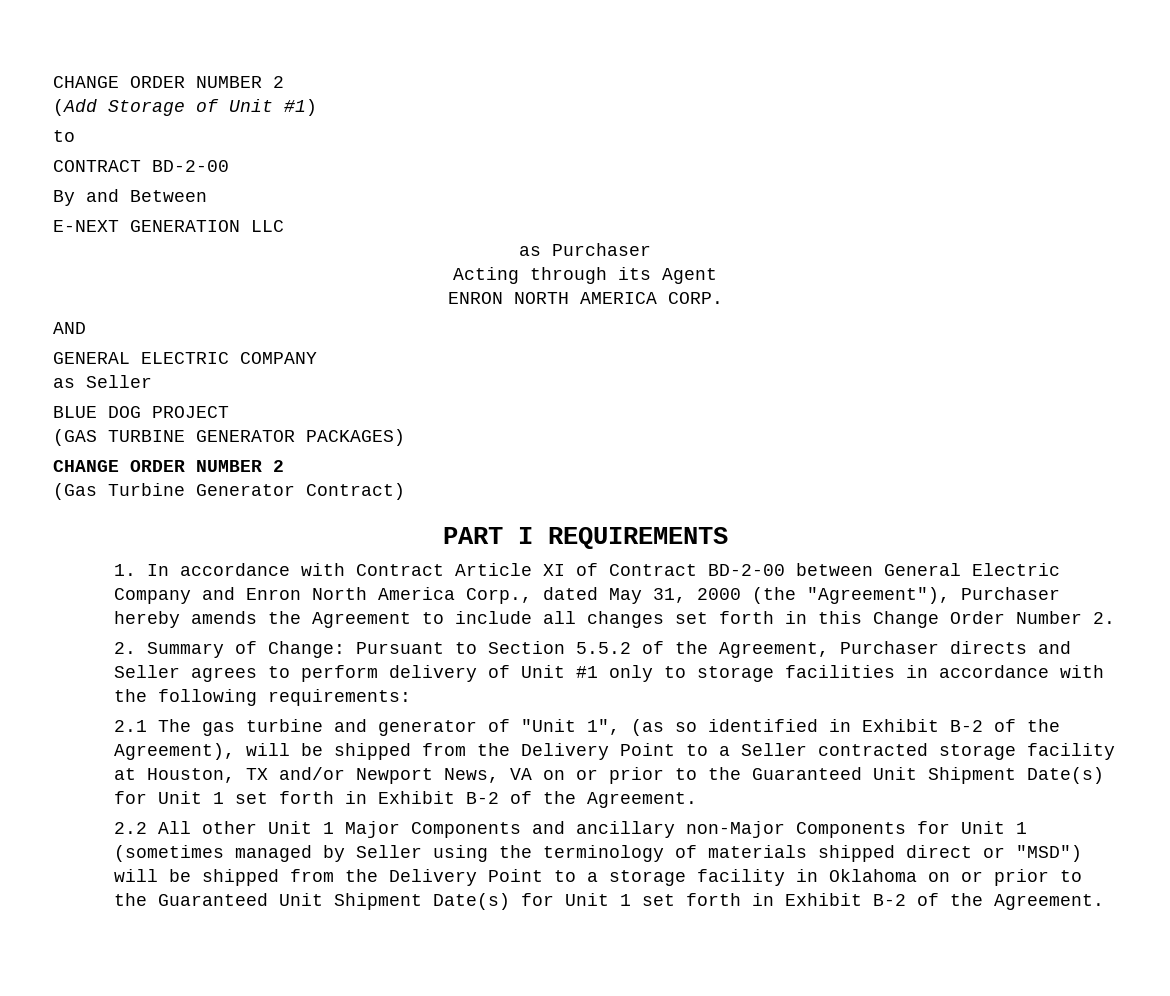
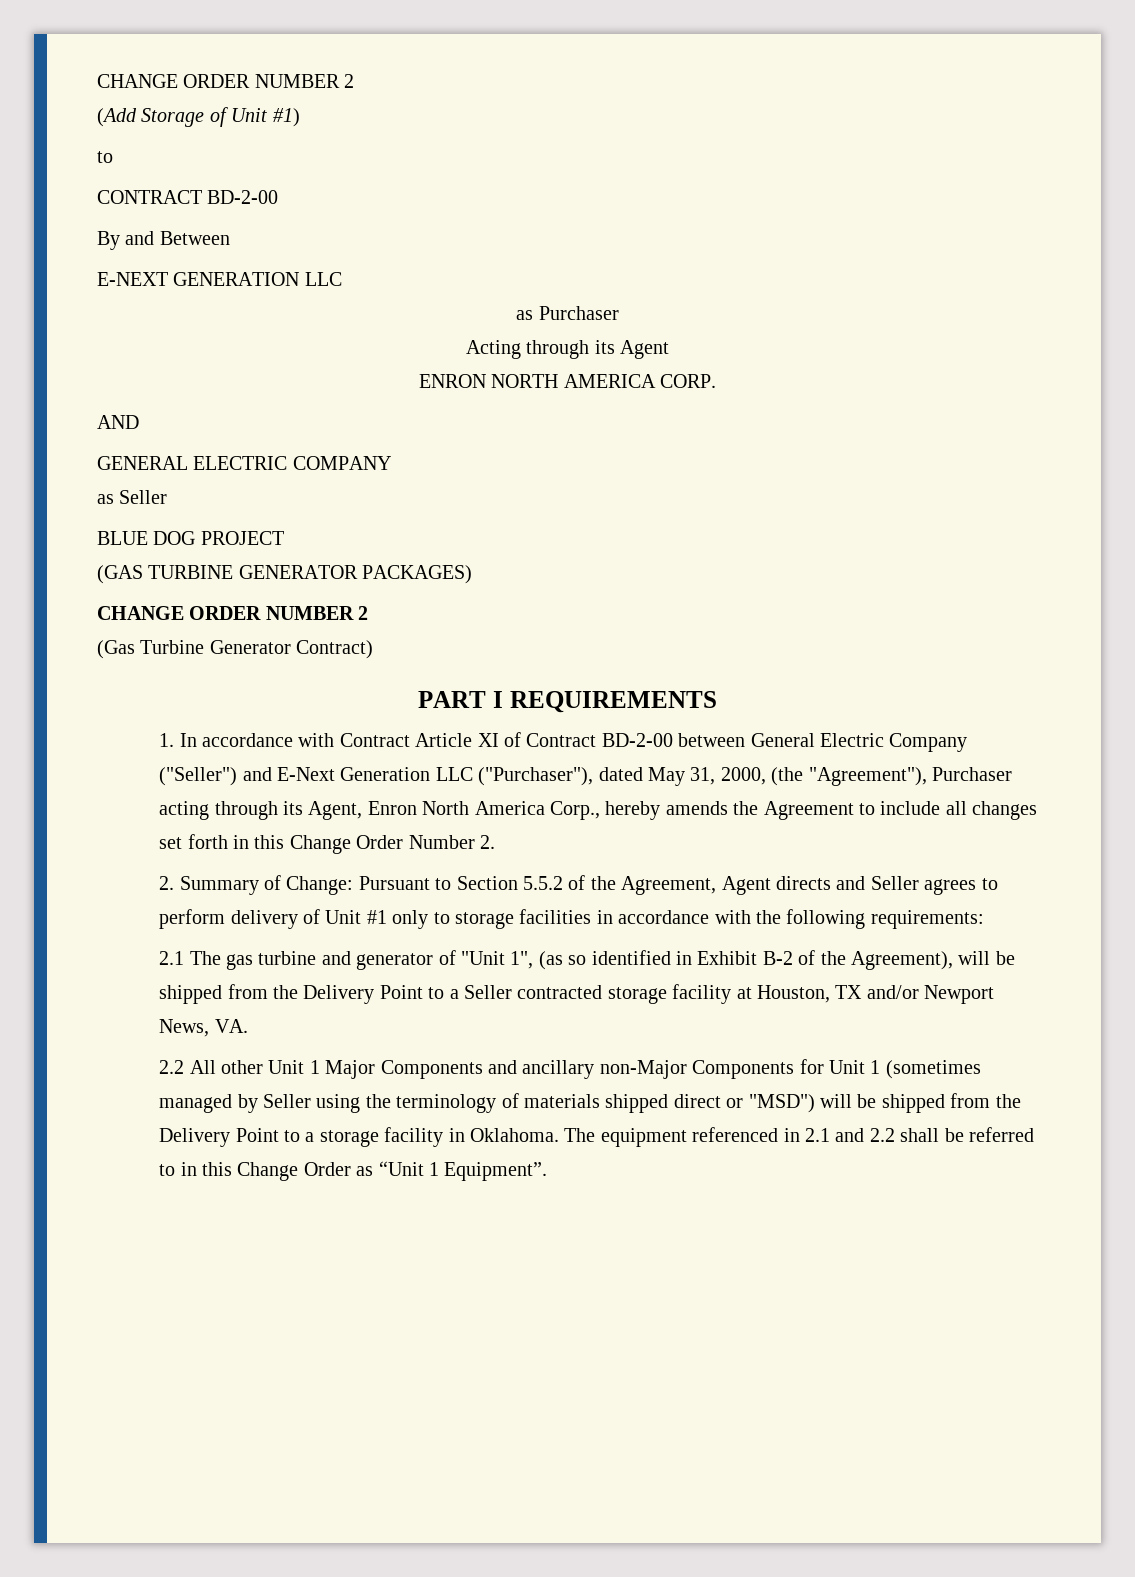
- 1. In accordance with Contract Article XI of Contract BD-2-00 between General Electric Company and Enron North America Corp., dated May 31, 2000 (the "Agreement"), Purchaser hereby amends the Agreement to include all changes set forth in this Change Order Number 2.
+ 1. In accordance with Contract Article XI of Contract BD-2-00 between General Electric Company ("Seller") and E-Next Generation LLC ("Purchaser"), dated May 31, 2000, (the "Agreement"), Purchaser acting through its Agent, Enron North America Corp., hereby amends the Agreement to include all changes set forth in this Change Order Number 2.
- 2. Summary of Change: Pursuant to Section 5.5.2 of the Agreement, Purchaser directs and Seller agrees to perform delivery of Unit #1 only to storage facilities in accordance with the following requirements:
+ 2. Summary of Change: Pursuant to Section 5.5.2 of the Agreement, Agent directs and Seller agrees to perform delivery of Unit #1 only to storage facilities in accordance with the following requirements:
- 2.1 The gas turbine and generator of "Unit 1", (as so identified in Exhibit B-2 of the Agreement), will be shipped from the Delivery Point to a Seller contracted storage facility at Houston, TX and/or Newport News, VA on or prior to the Guaranteed Unit Shipment Date(s) for Unit 1 set forth in Exhibit B-2 of the Agreement.
+ 2.1 The gas turbine and generator of "Unit 1", (as so identified in Exhibit B-2 of the Agreement), will be shipped from the Delivery Point to a Seller contracted storage facility at Houston, TX and/or Newport News, VA.
- 2.2 All other Unit 1 Major Components and ancillary non-Major Components for Unit 1 (sometimes managed by Seller using the terminology of materials shipped direct or "MSD") will be shipped from the Delivery Point to a storage facility in Oklahoma on or prior to the Guaranteed Unit Shipment Date(s) for Unit 1 set forth in Exhibit B-2 of the Agreement.
+ 2.2 All other Unit 1 Major Components and ancillary non-Major Components for Unit 1 (sometimes managed by Seller using the terminology of materials shipped direct or "MSD") will be shipped from the Delivery Point to a storage facility in Oklahoma. The equipment referenced in 2.1 and 2.2 shall be referred to in this Change Order as “Unit 1 Equipment”.

